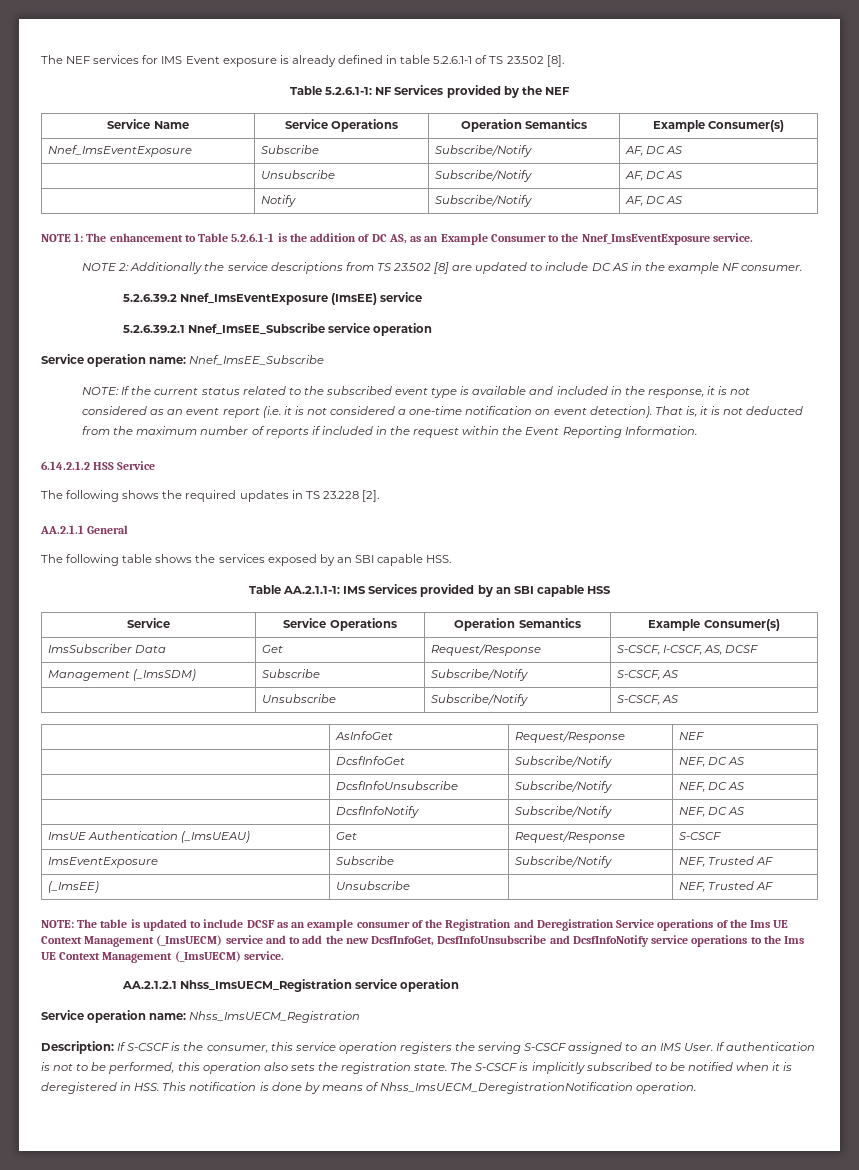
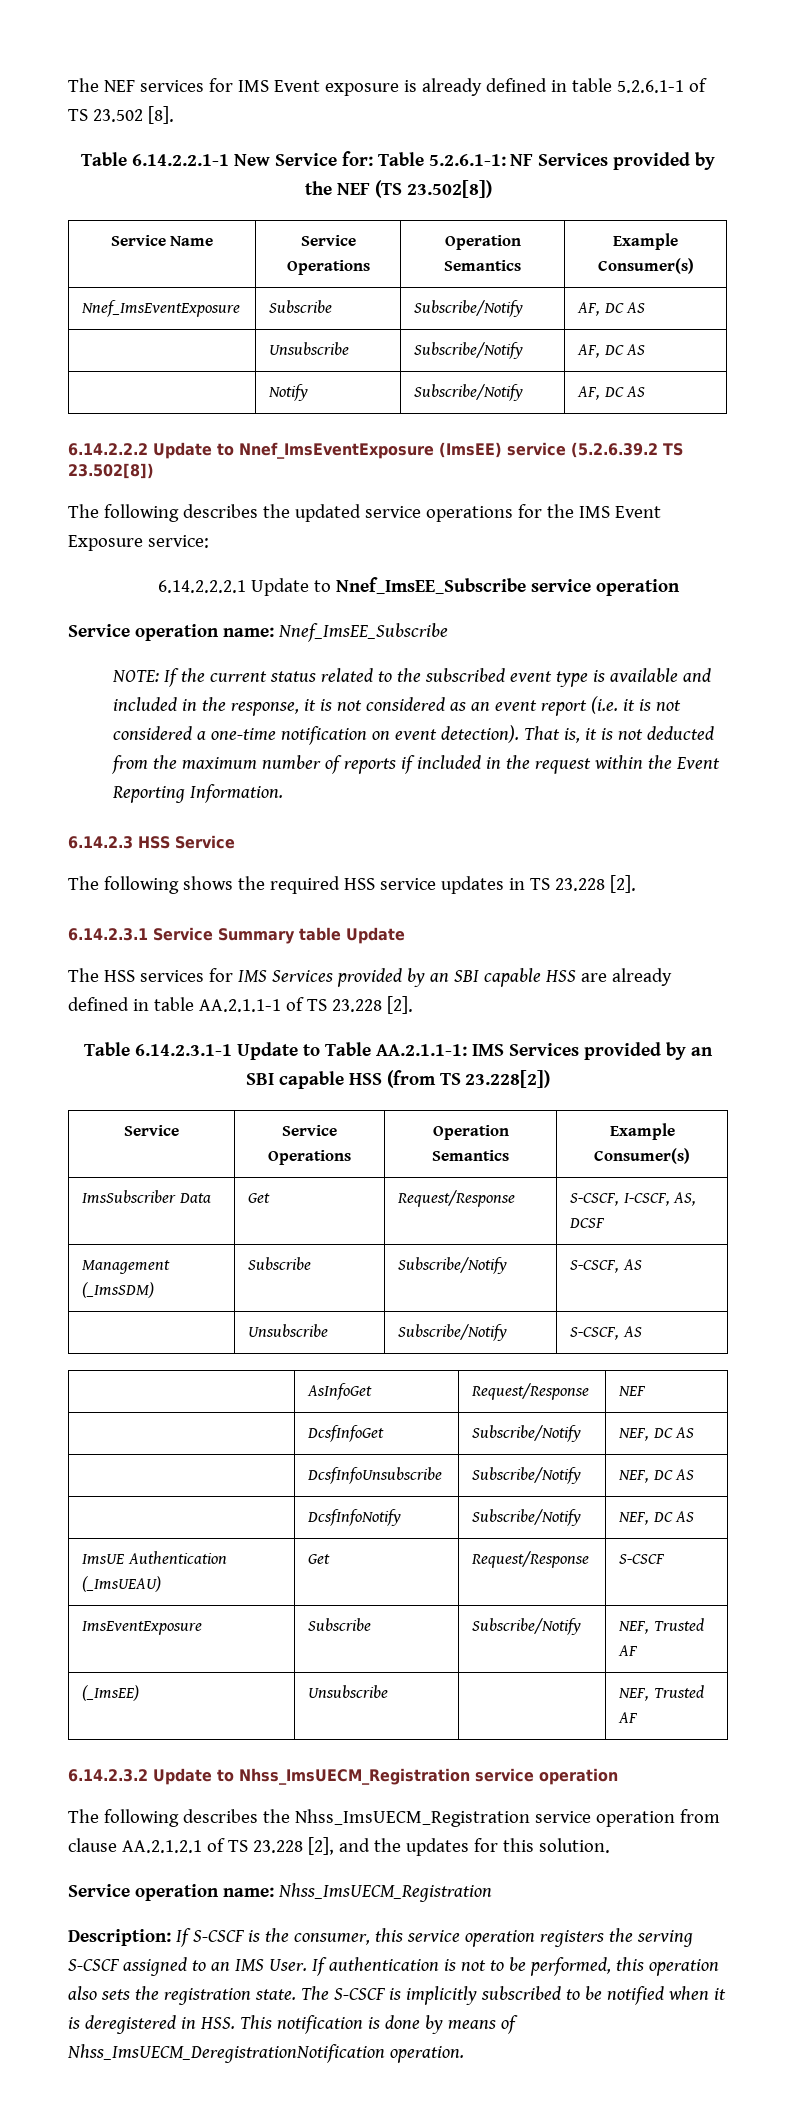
- Table 5.2.6.1-1: NF Services provided by the NEF
+ Table 6.14.2.2.1-1 New Service for: Table 5.2.6.1-1: NF Services provided by the NEF (TS 23.502[8])
- NOTE 1: The enhancement to Table 5.2.6.1-1 is the addition of DC AS, as an Example Consumer to the Nnef_ImsEventExposure service.
- NOTE 2: Additionally the service descriptions from TS 23.502 [8] are updated to include DC AS in the example NF consumer.
- 5.2.6.39.2 Nnef_ImsEventExposure (ImsEE) service
- 5.2.6.39.2.1 Nnef_ImsEE_Subscribe service operation
+ 6.14.2.2.2 Update to Nnef_ImsEventExposure (ImsEE) service (5.2.6.39.2 TS 23.502[8])
+ The following describes the updated service operations for the IMS Event Exposure service:
+ 6.14.2.2.2.1 Update to Nnef_ImsEE_Subscribe service operation
- 6.14.2.1.2 HSS Service
+ 6.14.2.3 HSS Service
- The following shows the required updates in TS 23.228 [2].
+ The following shows the required HSS service updates in TS 23.228 [2].
- AA.2.1.1 General
- The following table shows the services exposed by an SBI capable HSS.
- Table AA.2.1.1-1: IMS Services provided by an SBI capable HSS
+ 6.14.2.3.1 Service Summary table Update
+ The HSS services for IMS Services provided by an SBI capable HSS are already defined in table AA.2.1.1-1 of TS 23.228 [2].
+ Table 6.14.2.3.1-1 Update to Table AA.2.1.1-1: IMS Services provided by an SBI capable HSS (from TS 23.228[2])
- NOTE: The table is updated to include DCSF as an example consumer of the Registration and Deregistration Service operations of the Ims UE Context Management (_ImsUECM) service and to add the new DcsfInfoGet, DcsfInfoUnsubscribe and DcsfInfoNotify service operations to the Ims UE Context Management (_ImsUECM) service.
- AA.2.1.2.1 Nhss_ImsUECM_Registration service operation
+ 6.14.2.3.2 Update to Nhss_ImsUECM_Registration service operation
+ The following describes the Nhss_ImsUECM_Registration service operation from clause AA.2.1.2.1 of TS 23.228 [2], and the updates for this solution.

